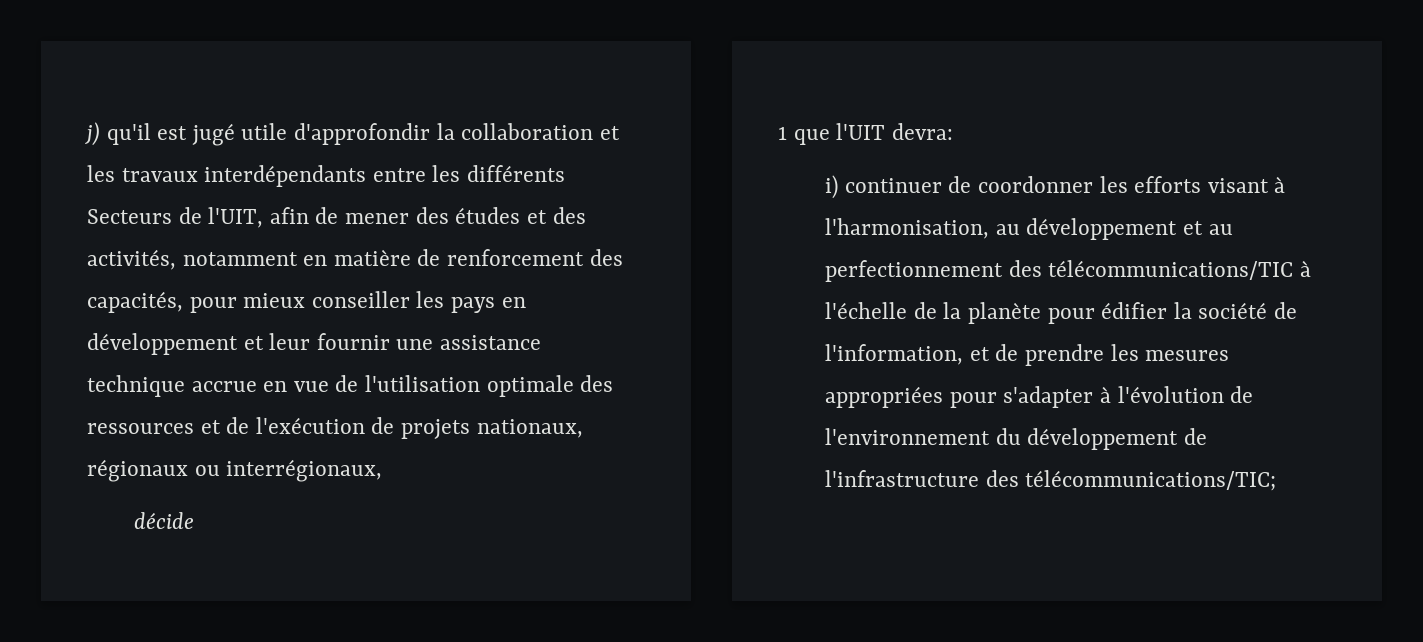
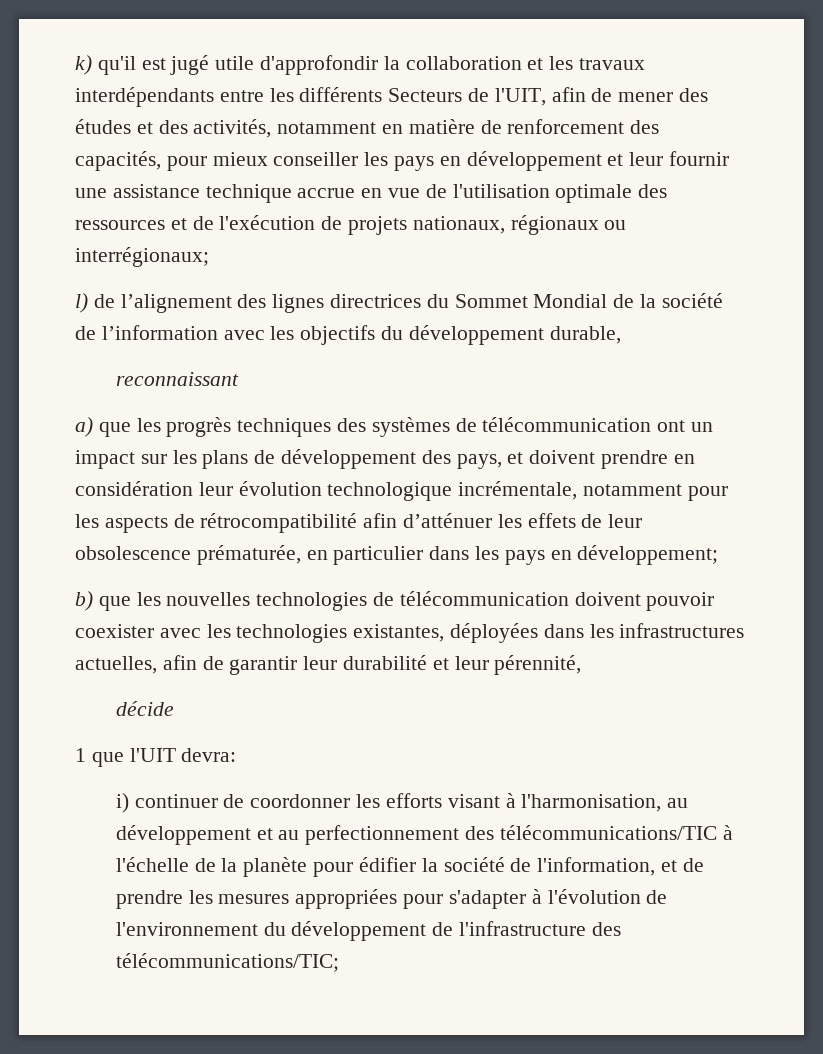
- j) qu'il est jugé utile d'approfondir la collaboration et les travaux interdépendants entre les différents Secteurs de l'UIT, afin de mener des études et des activités, notamment en matière de renforcement des capacités, pour mieux conseiller les pays en développement et leur fournir une assistance technique accrue en vue de l'utilisation optimale des ressources et de l'exécution de projets nationaux, régionaux ou interrégionaux,
+ k) qu'il est jugé utile d'approfondir la collaboration et les travaux interdépendants entre les différents Secteurs de l'UIT, afin de mener des études et des activités, notamment en matière de renforcement des capacités, pour mieux conseiller les pays en développement et leur fournir une assistance technique accrue en vue de l'utilisation optimale des ressources et de l'exécution de projets nationaux, régionaux ou interrégionaux;
+ l) de l’alignement des lignes directrices du Sommet Mondial de la société de l’information avec les objectifs du développement durable,
+ reconnaissant
+ a) que les progrès techniques des systèmes de télécommunication ont un impact sur les plans de développement des pays, et doivent prendre en considération leur évolution technologique incrémentale, notamment pour les aspects de rétrocompatibilité afin d’atténuer les effets de leur obsolescence prématurée, en particulier dans les pays en développement;
+ b) que les nouvelles technologies de télécommunication doivent pouvoir coexister avec les technologies existantes, déployées dans les infrastructures actuelles, afin de garantir leur durabilité et leur pérennité,

